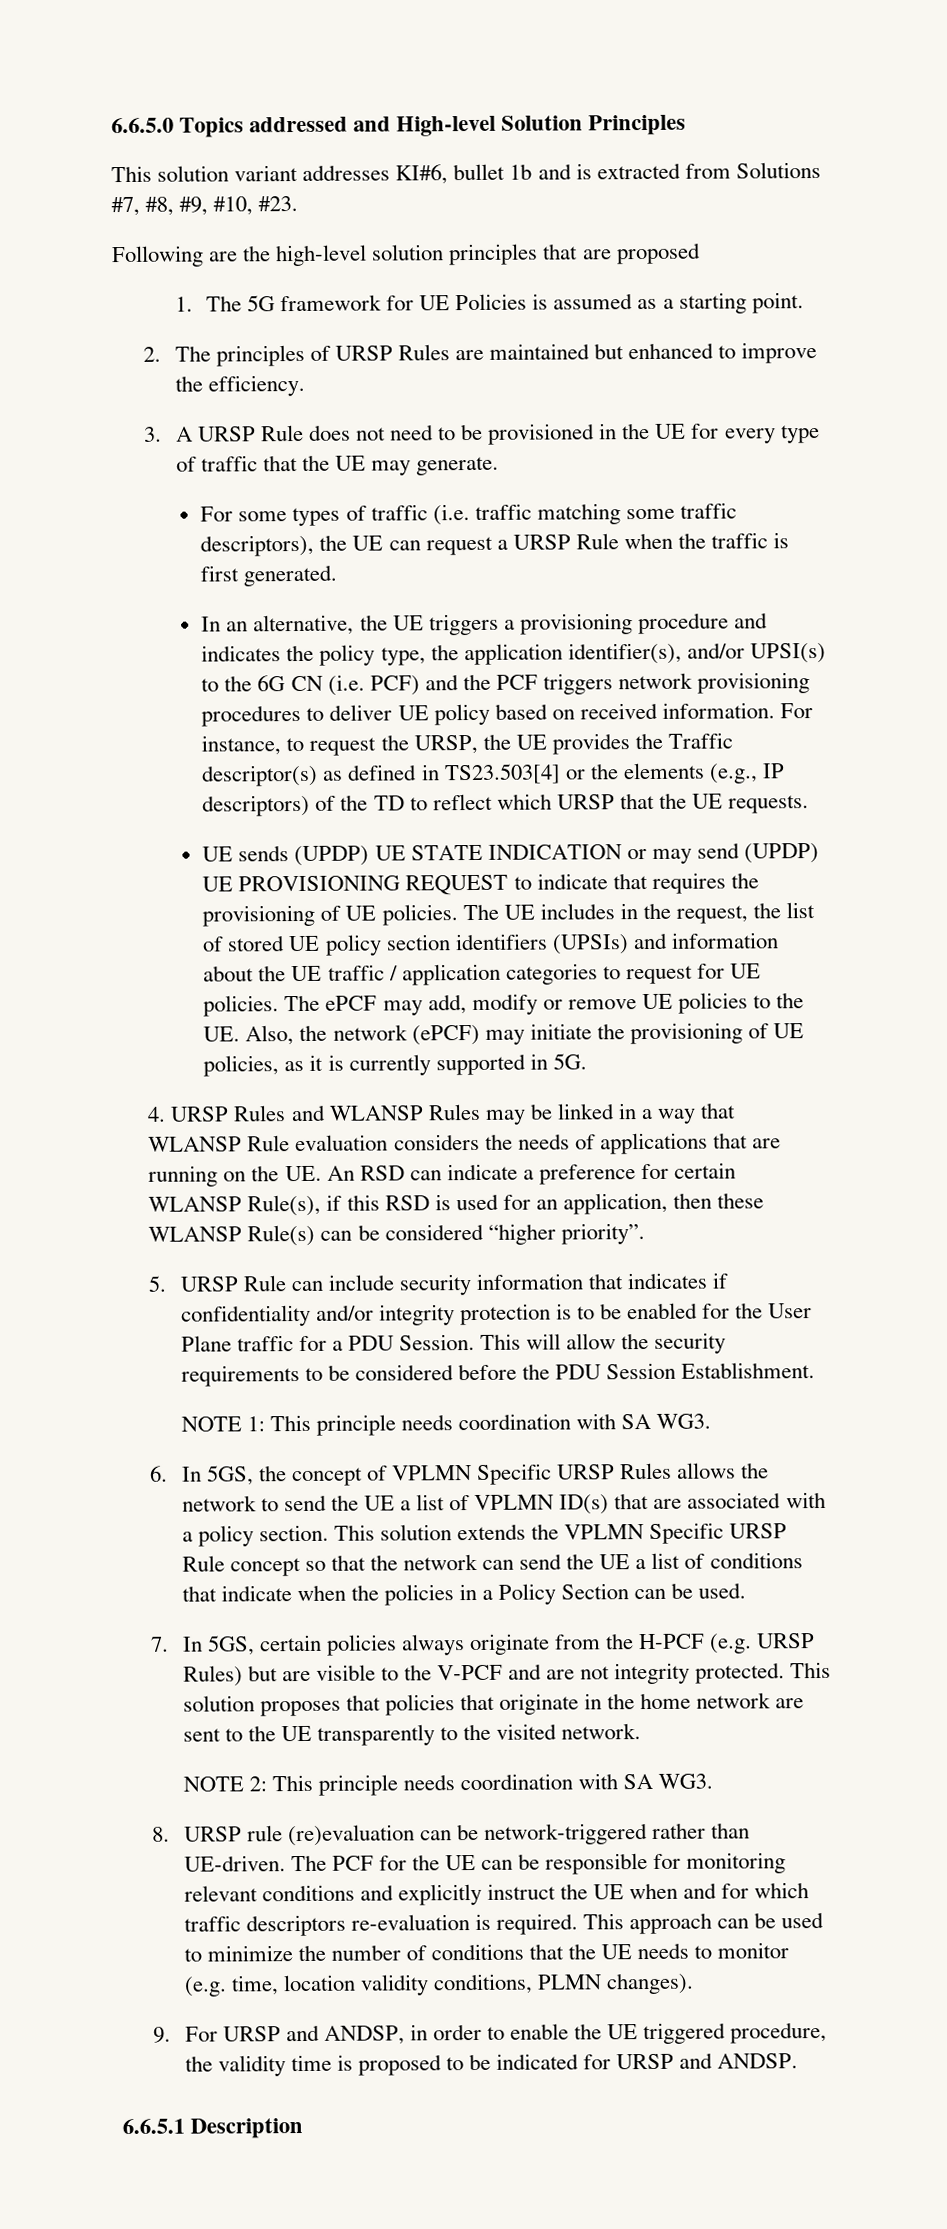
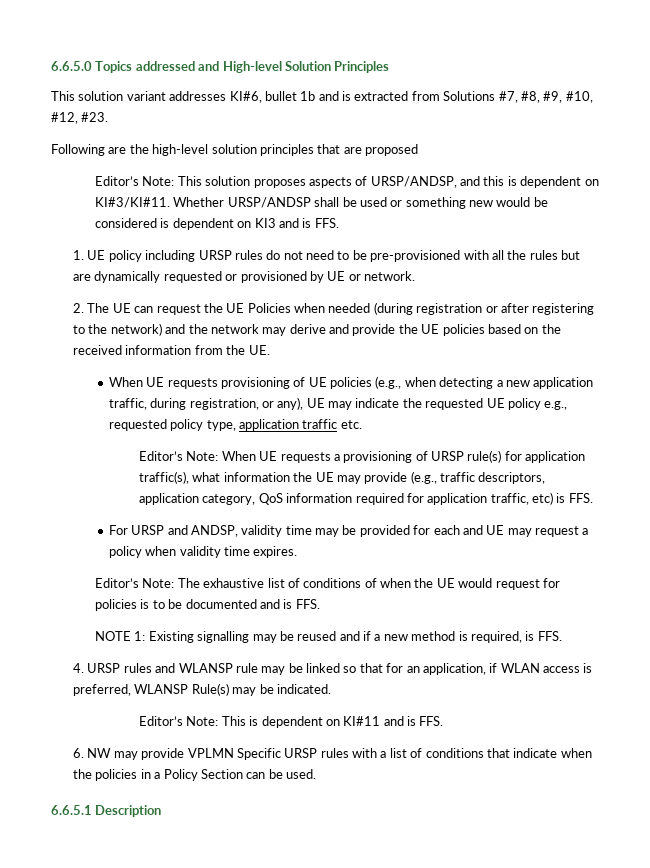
- This solution variant addresses KI#6, bullet 1b and is extracted from Solutions #7, #8, #9, #10, #23.
+ This solution variant addresses KI#6, bullet 1b and is extracted from Solutions #7, #8, #9, #10, #12, #23.
- 1. The 5G framework for UE Policies is assumed as a starting point.
- 2. The principles of URSP Rules are maintained but enhanced to improve the efficiency.
- 3. A URSP Rule does not need to be provisioned in the UE for every type of traffic that the UE may generate.
- For some types of traffic (i.e. traffic matching some traffic descriptors), the UE can request a URSP Rule when the traffic is first generated.
- In an alternative, the UE triggers a provisioning procedure and indicates the policy type, the application identifier(s), and/or UPSI(s) to the 6G CN (i.e. PCF) and the PCF triggers network provisioning procedures to deliver UE policy based on received information. For instance, to request the URSP, the UE provides the Traffic descriptor(s) as defined in TS23.503[4] or the elements (e.g., IP descriptors) of the TD to reflect which URSP that the UE requests.
- UE sends (UPDP) UE STATE INDICATION or may send (UPDP) UE PROVISIONING REQUEST to indicate that requires the provisioning of UE policies. The UE includes in the request, the list of stored UE policy section identifiers (UPSIs) and information about the UE traffic / application categories to request for UE policies. The ePCF may add, modify or remove UE policies to the UE. Also, the network (ePCF) may initiate the provisioning of UE policies, as it is currently supported in 5G.
+ Editor’s Note: This solution proposes aspects of URSP/ANDSP, and this is dependent on KI#3/KI#11. Whether URSP/ANDSP shall be used or something new would be considered is dependent on KI3 and is FFS.
+ 1. UE policy including URSP rules do not need to be pre-provisioned with all the rules but are dynamically requested or provisioned by UE or network.
+ 2. The UE can request the UE Policies when needed (during registration or after registering to the network) and the network may derive and provide the UE policies based on the received information from the UE.
+ When UE requests provisioning of UE policies (e.g., when detecting a new application traffic, during registration, or any), UE may indicate the requested UE policy e.g., requested policy type, application traffic etc.
+ Editor’s Note: When UE requests a provisioning of URSP rule(s) for application traffic(s), what information the UE may provide (e.g., traffic descriptors, application category, QoS information required for application traffic, etc) is FFS.
+ For URSP and ANDSP, validity time may be provided for each and UE may request a policy when validity time expires.
+ Editor’s Note: The exhaustive list of conditions of when the UE would request for policies is to be documented and is FFS.
+ NOTE 1: Existing signalling may be reused and if a new method is required, is FFS.
- 4. URSP Rules and WLANSP Rules may be linked in a way that WLANSP Rule evaluation considers the needs of applications that are running on the UE. An RSD can indicate a preference for certain WLANSP Rule(s), if this RSD is used for an application, then these WLANSP Rule(s) can be considered “higher priority”.
- 5. URSP Rule can include security information that indicates if confidentiality and/or integrity protection is to be enabled for the User Plane traffic for a PDU Session. This will allow the security requirements to be considered before the PDU Session Establishment.
- NOTE 1: This principle needs coordination with SA WG3.
- 6. In 5GS, the concept of VPLMN Specific URSP Rules allows the network to send the UE a list of VPLMN ID(s) that are associated with a policy section. This solution extends the VPLMN Specific URSP Rule concept so that the network can send the UE a list of conditions that indicate when the policies in a Policy Section can be used.
+ 4. URSP rules and WLANSP rule may be linked so that for an application, if WLAN access is preferred, WLANSP Rule(s) may be indicated.
+ Editor’s Note: This is dependent on KI#11 and is FFS.
+ 6. NW may provide VPLMN Specific URSP rules with a list of conditions that indicate when the policies in a Policy Section can be used.
- 7. In 5GS, certain policies always originate from the H-PCF (e.g. URSP Rules) but are visible to the V-PCF and are not integrity protected. This solution proposes that policies that originate in the home network are sent to the UE transparently to the visited network.
- NOTE 2: This principle needs coordination with SA WG3.
- 8. URSP rule (re)evaluation can be network-triggered rather than UE-driven. The PCF for the UE can be responsible for monitoring relevant conditions and explicitly instruct the UE when and for which traffic descriptors re-evaluation is required. This approach can be used to minimize the number of conditions that the UE needs to monitor (e.g. time, location validity conditions, PLMN changes).
- 9. For URSP and ANDSP, in order to enable the UE triggered procedure, the validity time is proposed to be indicated for URSP and ANDSP.

